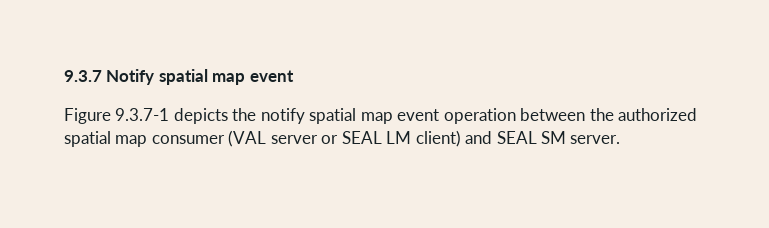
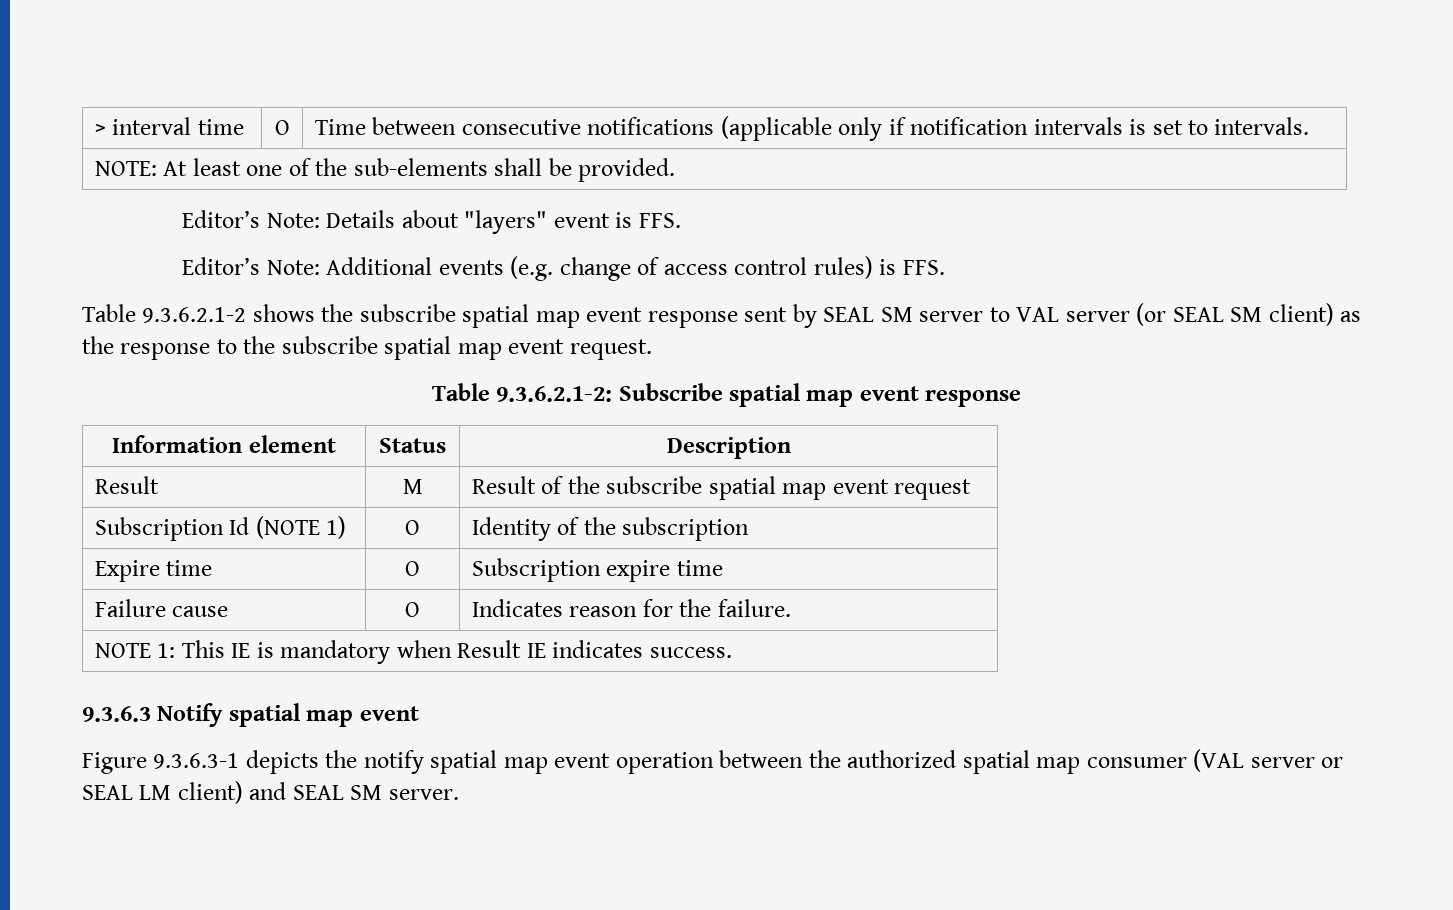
- 9.3.7 Notify spatial map event
+ > interval time | O | Time between consecutive notifications (applicable only if notification intervals is set to intervals.
+ NOTE: At least one of the sub-elements shall be provided.
+ Editor’s Note: Details about "layers" event is FFS.
+ Editor’s Note: Additional events (e.g. change of access control rules) is FFS.
+ Table 9.3.6.2.1-2 shows the subscribe spatial map event response sent by SEAL SM server to VAL server (or SEAL SM client) as the response to the subscribe spatial map event request.
+ Table 9.3.6.2.1-2: Subscribe spatial map event response
+ Information element | Status | Description
+ Result | M | Result of the subscribe spatial map event request
+ Subscription Id (NOTE 1) | O | Identity of the subscription
+ Expire time | O | Subscription expire time
+ Failure cause | O | Indicates reason for the failure.
+ NOTE 1: This IE is mandatory when Result IE indicates success.
+ 9.3.6.3 Notify spatial map event
- Figure 9.3.7-1 depicts the notify spatial map event operation between the authorized spatial map consumer (VAL server or SEAL LM client) and SEAL SM server.
+ Figure 9.3.6.3-1 depicts the notify spatial map event operation between the authorized spatial map consumer (VAL server or SEAL LM client) and SEAL SM server.

